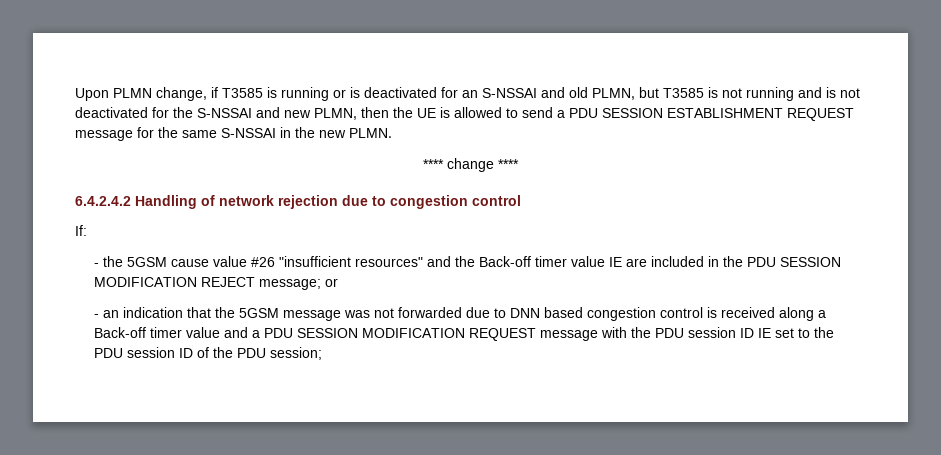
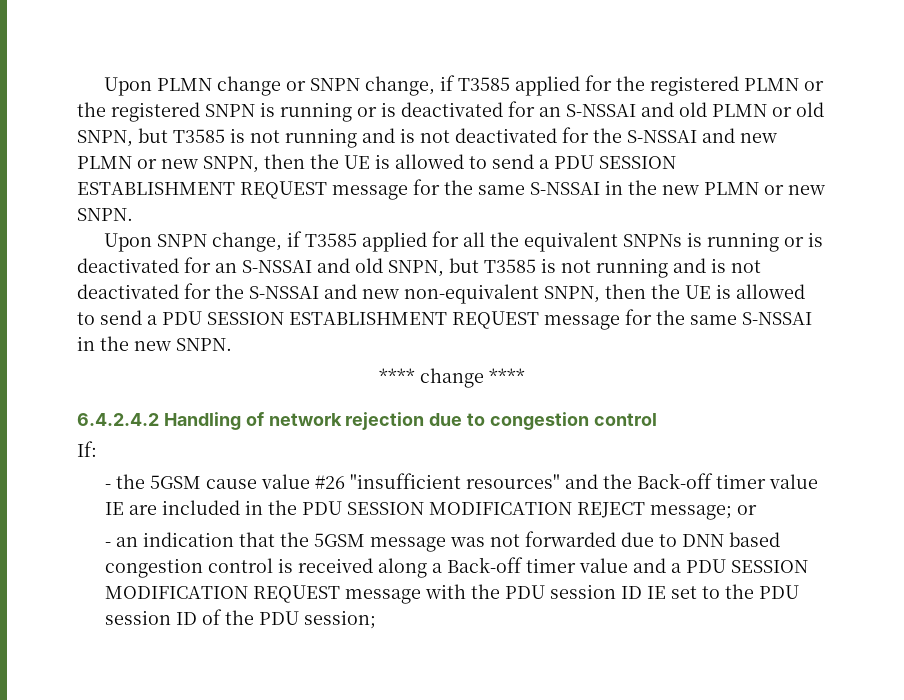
- Upon PLMN change, if T3585 is running or is deactivated for an S-NSSAI and old PLMN, but T3585 is not running and is not deactivated for the S-NSSAI and new PLMN, then the UE is allowed to send a PDU SESSION ESTABLISHMENT REQUEST message for the same S-NSSAI in the new PLMN.
+ Upon PLMN change or SNPN change, if T3585 applied for the registered PLMN or the registered SNPN is running or is deactivated for an S-NSSAI and old PLMN or old SNPN, but T3585 is not running and is not deactivated for the S-NSSAI and new PLMN or new SNPN, then the UE is allowed to send a PDU SESSION ESTABLISHMENT REQUEST message for the same S-NSSAI in the new PLMN or new SNPN.
+ Upon SNPN change, if T3585 applied for all the equivalent SNPNs is running or is deactivated for an S-NSSAI and old SNPN, but T3585 is not running and is not deactivated for the S-NSSAI and new non-equivalent SNPN, then the UE is allowed to send a PDU SESSION ESTABLISHMENT REQUEST message for the same S-NSSAI in the new SNPN.

